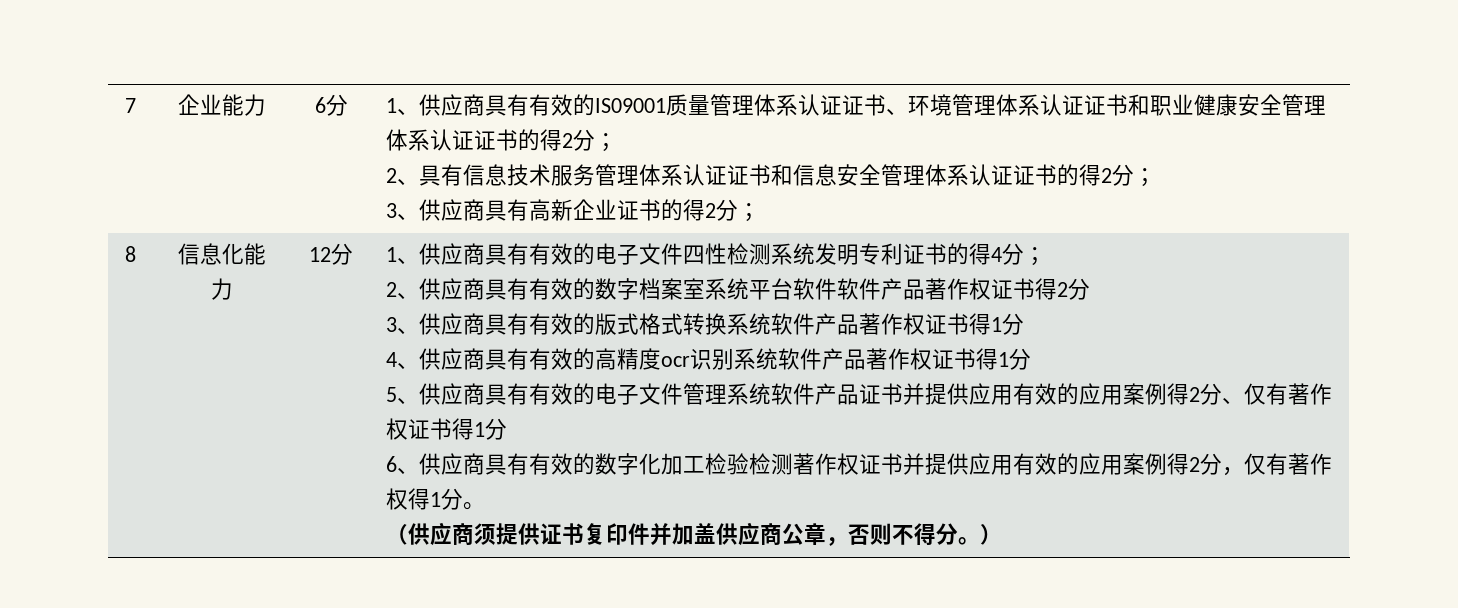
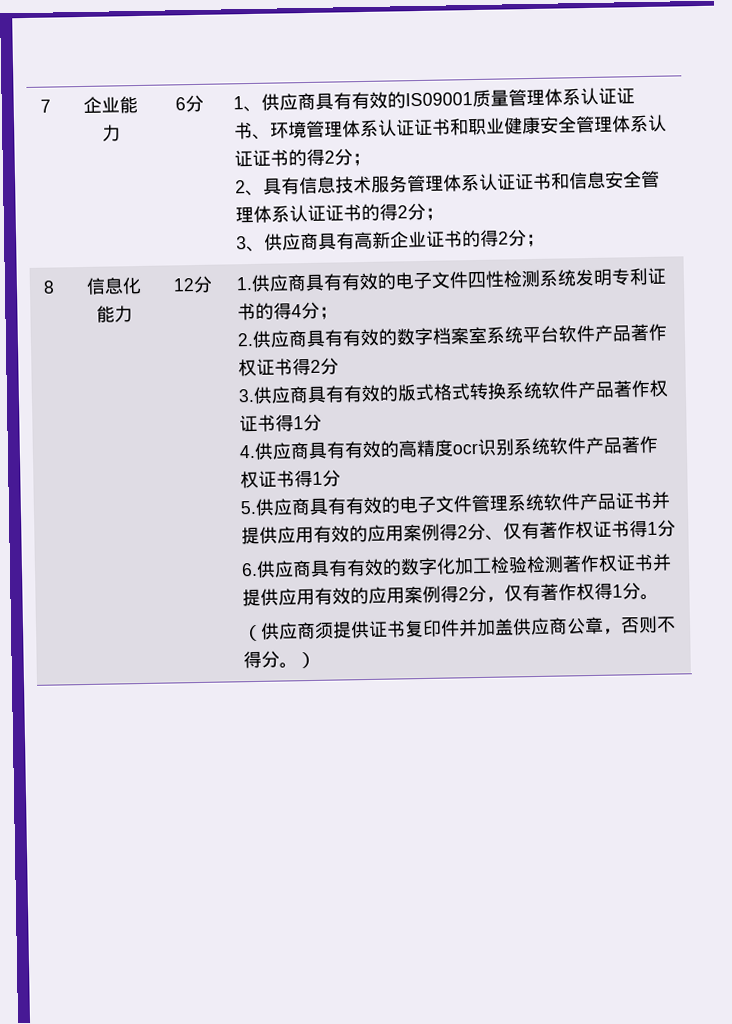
- 1、供应商具有有效的电子文件四性检测系统发明专利证书的得4分；
+ 1.供应商具有有效的电子文件四性检测系统发明专利证书的得4分；
- 2、供应商具有有效的数字档案室系统平台软件软件产品著作权证书得2分
+ 2.供应商具有有效的数字档案室系统平台软件产品著作权证书得2分
- 3、供应商具有有效的版式格式转换系统软件产品著作权证书得1分
+ 3.供应商具有有效的版式格式转换系统软件产品著作权证书得1分
- 4、供应商具有有效的高精度ocr识别系统软件产品著作权证书得1分
+ 4.供应商具有有效的高精度ocr识别系统软件产品著作权证书得1分
- 5、供应商具有有效的电子文件管理系统软件产品证书并提供应用有效的应用案例得2分、仅有著作权证书得1分
+ 5.供应商具有有效的电子文件管理系统软件产品证书并提供应用有效的应用案例得2分、仅有著作权证书得1分
- 6、供应商具有有效的数字化加工检验检测著作权证书并提供应用有效的应用案例得2分，仅有著作权得1分。
+ 6.供应商具有有效的数字化加工检验检测著作权证书并提供应用有效的应用案例得2分，仅有著作权得1分。

